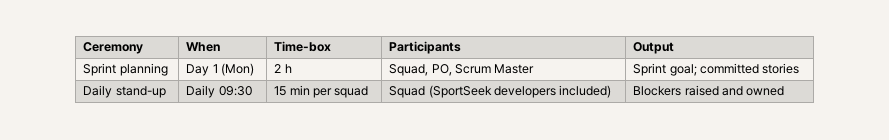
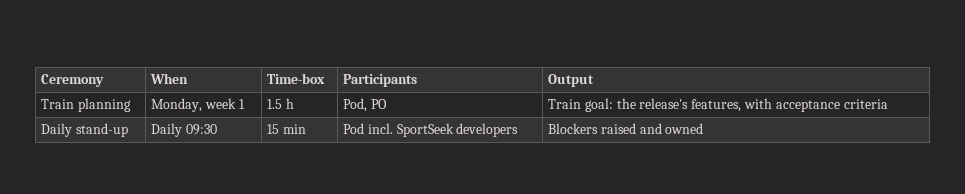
- Sprint planning | Day 1 (Mon) | 2 h | Squad, PO, Scrum Master | Sprint goal; committed stories
+ Train planning | Monday, week 1 | 1.5 h | Pod, PO | Train goal: the release's features, with acceptance criteria
- Daily stand-up | Daily 09:30 | 15 min per squad | Squad (SportSeek developers included) | Blockers raised and owned
+ Daily stand-up | Daily 09:30 | 15 min | Pod incl. SportSeek developers | Blockers raised and owned

